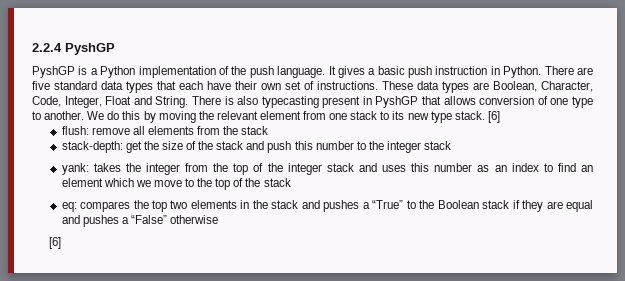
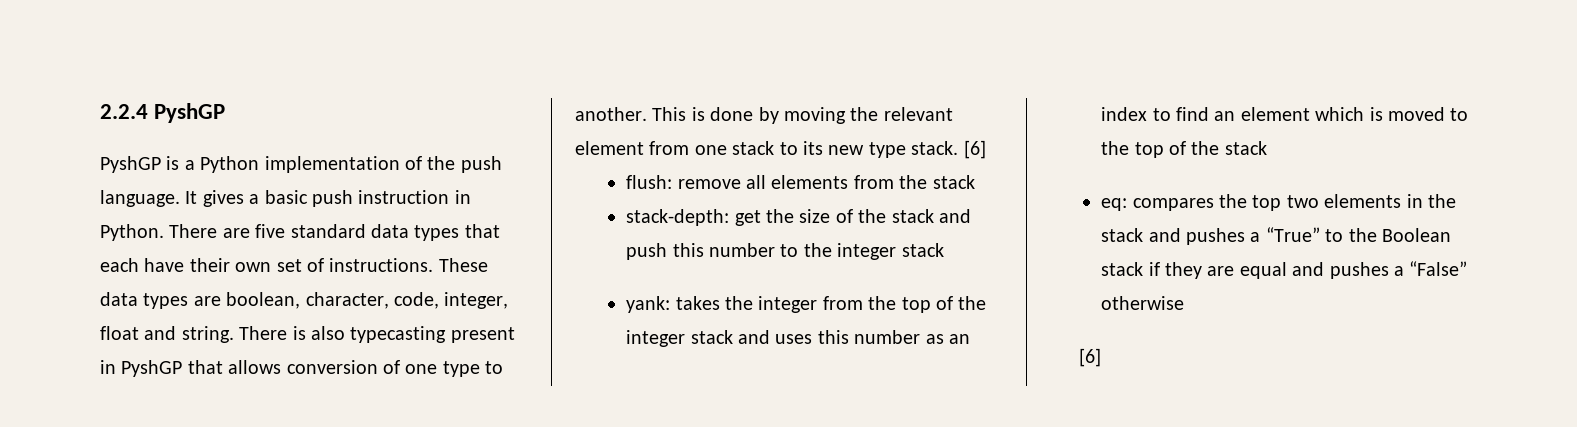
- These data types are Boolean, Character, Code, Integer, Float and String.
+ These data types are boolean, character, code, integer, float and string.
- We do this by moving the relevant element from one stack to its new type stack.
+ This is done by moving the relevant element from one stack to its new type stack.
- yank: takes the integer from the top of the integer stack and uses this number as an index to find an element which we move to the top of the stack
+ yank: takes the integer from the top of the integer stack and uses this number as an index to find an element which is moved to the top of the stack

